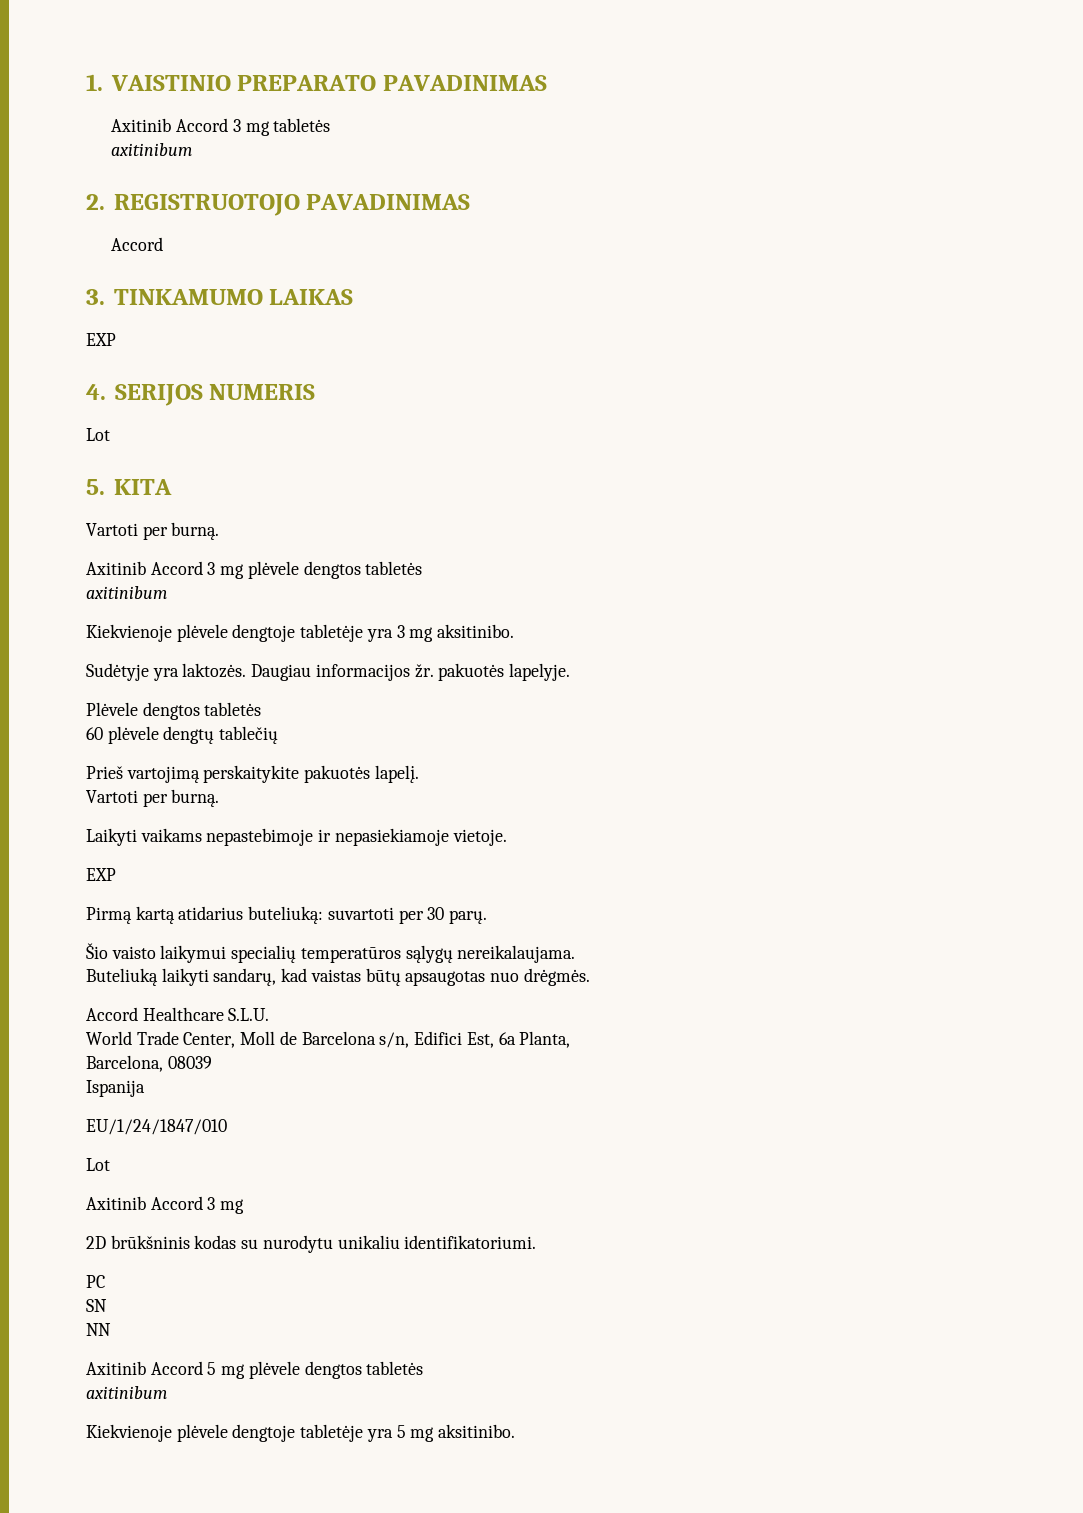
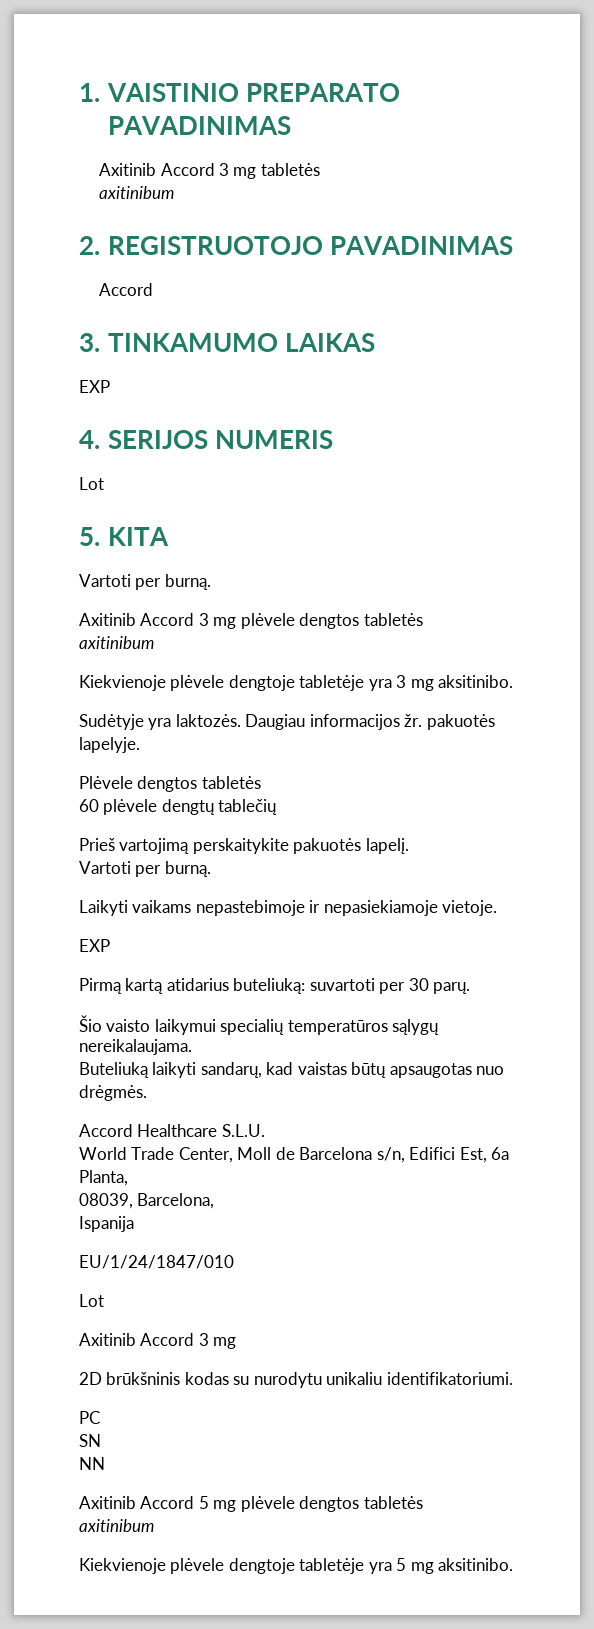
- Barcelona, 08039
+ 08039, Barcelona,

